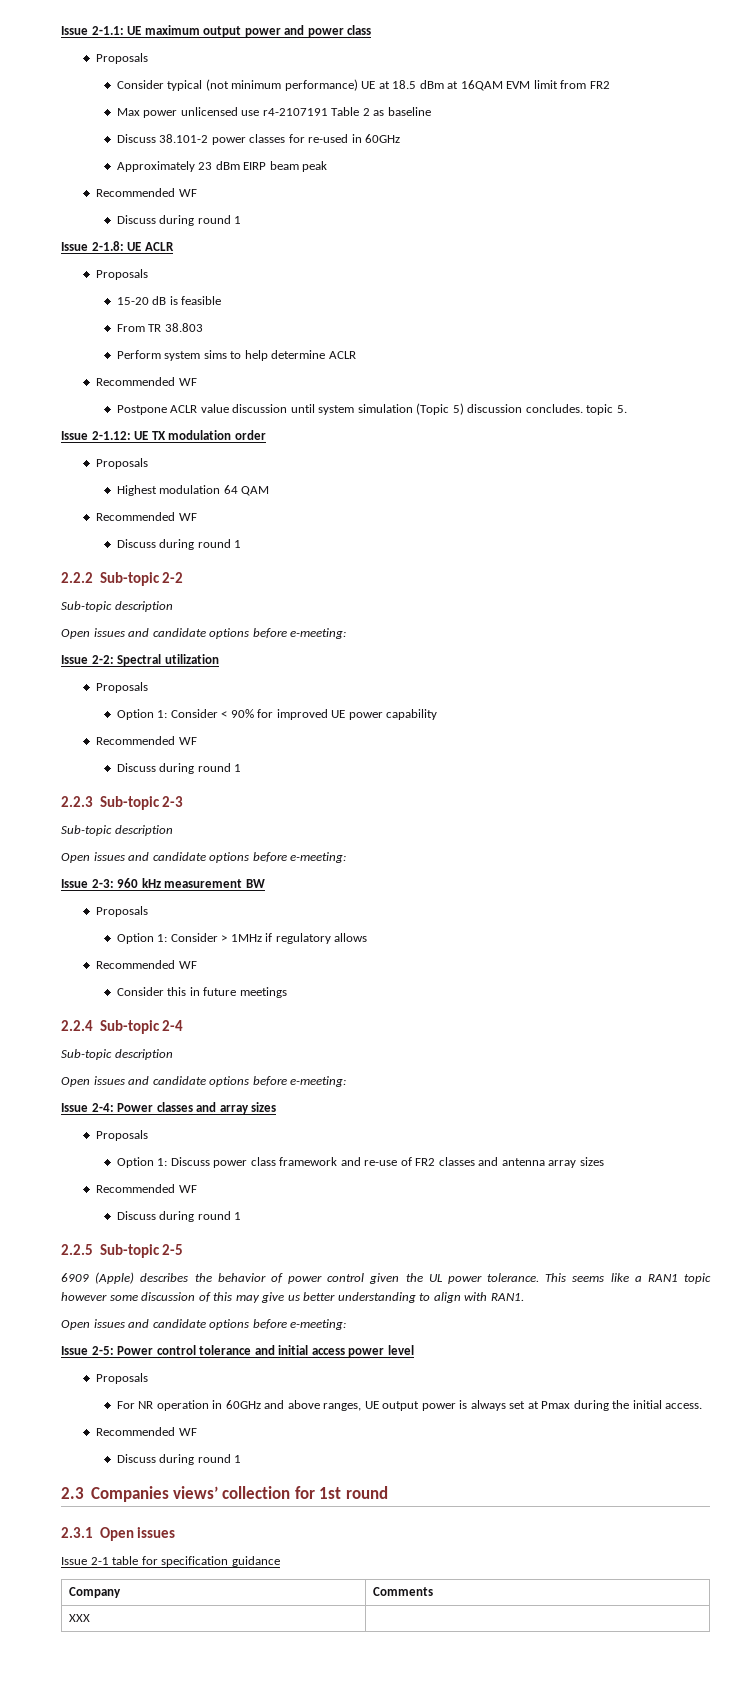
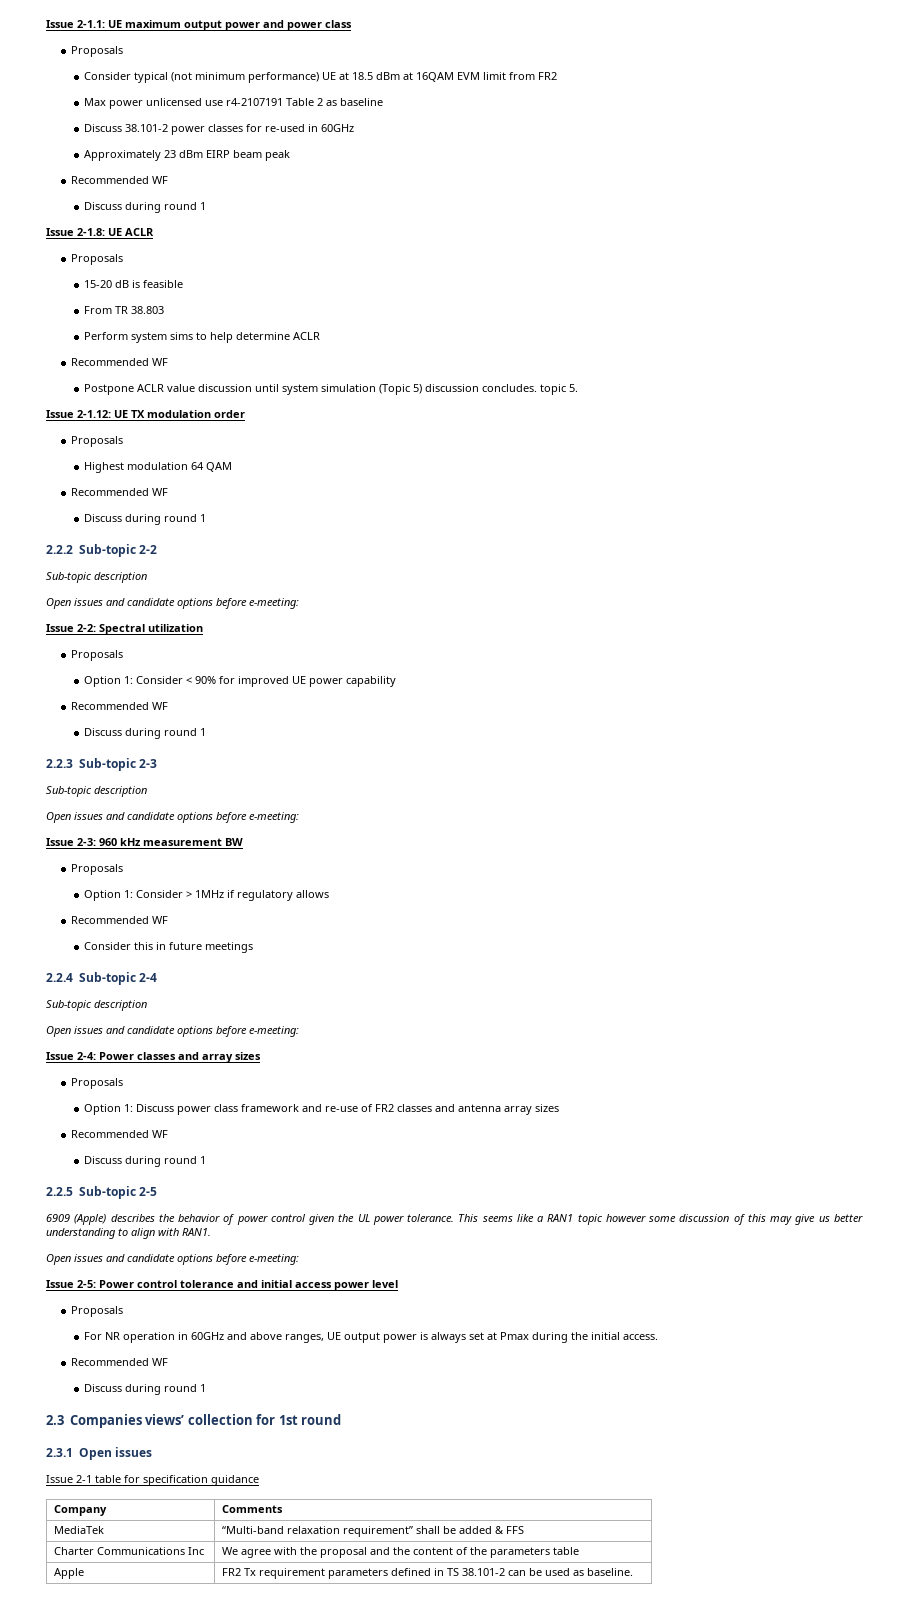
- XXX |
+ MediaTek | “Multi-band relaxation requirement” shall be added & FFS
+ Charter Communications Inc | We agree with the proposal and the content of the parameters table
+ Apple | FR2 Tx requirement parameters defined in TS 38.101-2 can be used as baseline.

